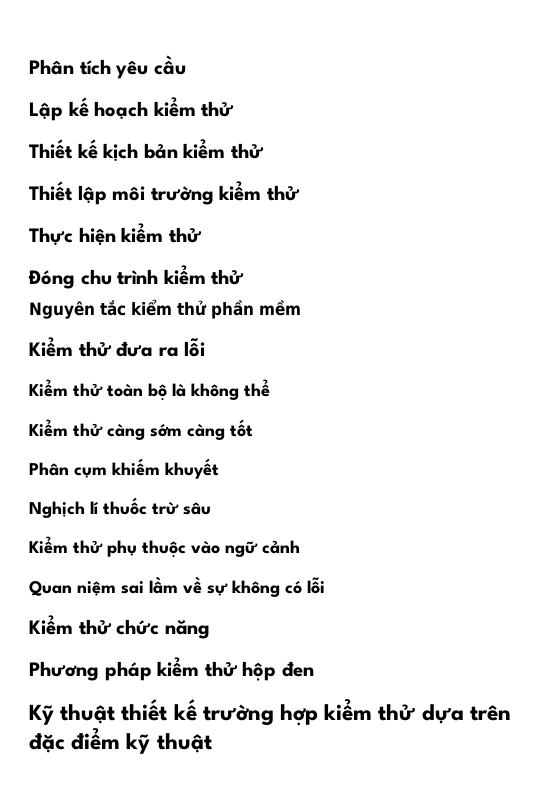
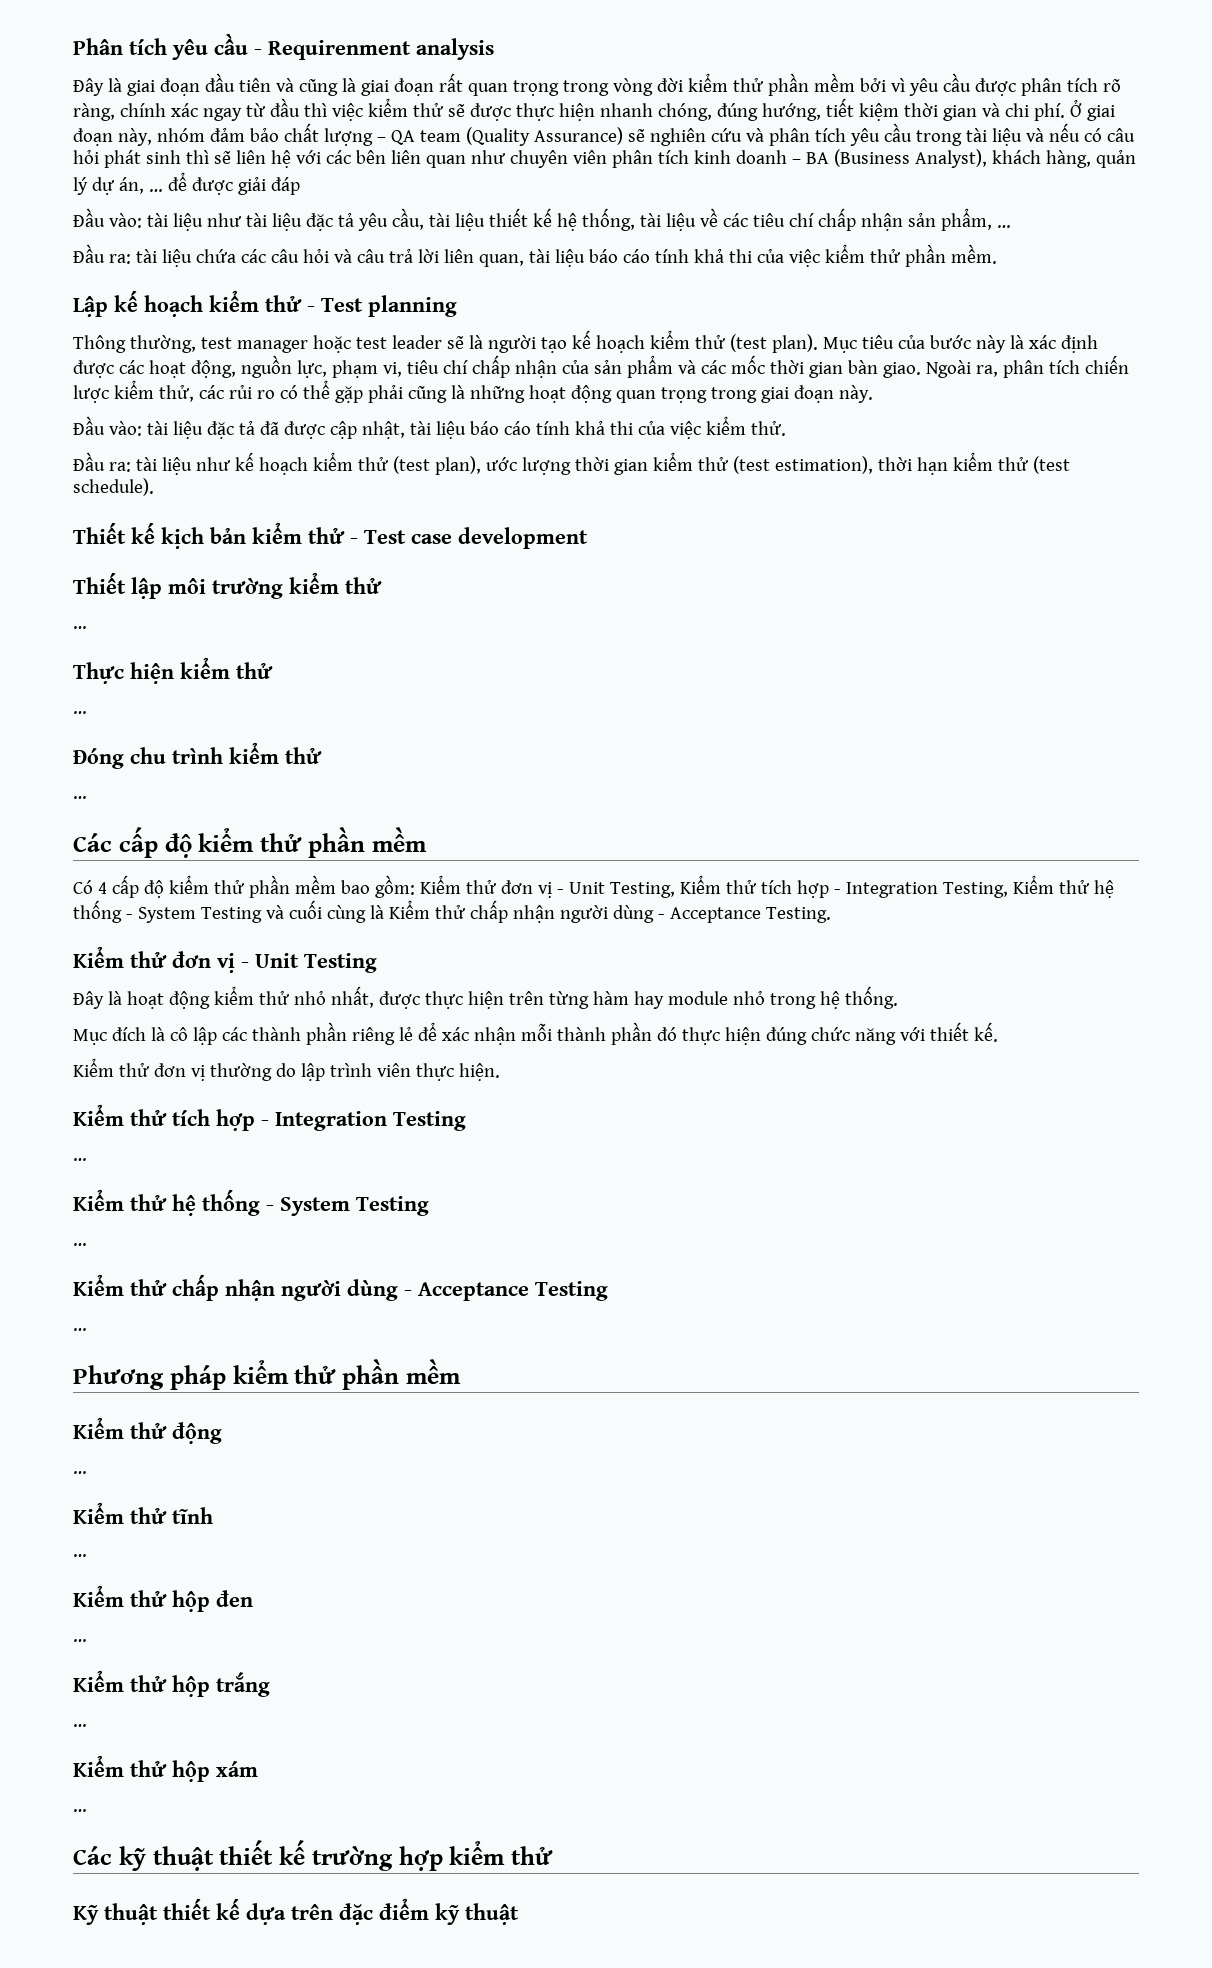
- Phân tích yêu cầu
+ Phân tích yêu cầu - Requirenment analysis
+ Đây là giai đoạn đầu tiên và cũng là giai đoạn rất quan trọng trong vòng đời kiểm thử phần mềm bởi vì yêu cầu được phân tích rõ ràng, chính xác ngay từ đầu thì việc kiểm thử sẽ được thực hiện nhanh chóng, đúng hướng, tiết kiệm thời gian và chi phí. Ở giai đoạn này, nhóm đảm bảo chất lượng – QA team (Quality Assurance) sẽ nghiên cứu và phân tích yêu cầu trong tài liệu và nếu có câu hỏi phát sinh thì sẽ liên hệ với các bên liên quan như chuyên viên phân tích kinh doanh – BA (Business Analyst), khách hàng, quản lý dự án, … để được giải đáp
+ Đầu vào: tài liệu như tài liệu đặc tả yêu cầu, tài liệu thiết kế hệ thống, tài liệu về các tiêu chí chấp nhận sản phẩm, …
+ Đầu ra: tài liệu chứa các câu hỏi và câu trả lời liên quan, tài liệu báo cáo tính khả thi của việc kiểm thử phần mềm.
- Lập kế hoạch kiểm thử
+ Lập kế hoạch kiểm thử - Test planning
+ Thông thường, test manager hoặc test leader sẽ là người tạo kế hoạch kiểm thử (test plan). Mục tiêu của bước này là xác định được các hoạt động, nguồn lực, phạm vi, tiêu chí chấp nhận của sản phẩm và các mốc thời gian bàn giao. Ngoài ra, phân tích chiến lược kiểm thử, các rủi ro có thể gặp phải cũng là những hoạt động quan trọng trong giai đoạn này.
+ Đầu vào: tài liệu đặc tả đã được cập nhật, tài liệu báo cáo tính khả thi của việc kiểm thử.
+ Đầu ra: tài liệu như kế hoạch kiểm thử (test plan), ước lượng thời gian kiểm thử (test estimation), thời hạn kiểm thử (test schedule).
- Thiết kế kịch bản kiểm thử
+ Thiết kế kịch bản kiểm thử - Test case development
  Thiết lập môi trường kiểm thử
+ …
  Thực hiện kiểm thử
+ …
  Đóng chu trình kiểm thử
- Nguyên tắc kiểm thử phần mềm
+ …
+ Các cấp độ kiểm thử phần mềm
+ Có 4 cấp độ kiểm thử phần mềm bao gồm: Kiểm thử đơn vị - Unit Testing, Kiểm thử tích hợp - Integration Testing, Kiểm thử hệ thống - System Testing và cuối cùng là Kiểm thử chấp nhận người dùng - Acceptance Testing.
+ Kiểm thử đơn vị - Unit Testing
+ Đây là hoạt động kiểm thử nhỏ nhất, được thực hiện trên từng hàm hay module nhỏ trong hệ thống.
+ Mục đích là cô lập các thành phần riêng lẻ để xác nhận mỗi thành phần đó thực hiện đúng chức năng với thiết kế.
+ Kiểm thử đơn vị thường do lập trình viên thực hiện.
+ Kiểm thử tích hợp - Integration Testing
+ …
+ Kiểm thử hệ thống - System Testing
+ …
+ Kiểm thử chấp nhận người dùng - Acceptance Testing
+ …
+ Phương pháp kiểm thử phần mềm
- Kiểm thử đưa ra lỗi
- Kiểm thử toàn bộ là không thể
- Kiểm thử càng sớm càng tốt
- Phân cụm khiếm khuyết
- Nghịch lí thuốc trừ sâu
- Kiểm thử phụ thuộc vào ngữ cảnh
- Quan niệm sai lầm về sự không có lỗi
- Kiểm thử chức năng
- Phương pháp kiểm thử hộp đen
- Kỹ thuật thiết kế trường hợp kiểm thử dựa trên đặc điểm kỹ thuật
+ Kiểm thử động
+ …
+ Kiểm thử tĩnh
+ …
+ Kiểm thử hộp đen
+ …
+ Kiểm thử hộp trắng
+ …
+ Kiểm thử hộp xám
+ …
+ Các kỹ thuật thiết kế trường hợp kiểm thử
+ Kỹ thuật thiết kế dựa trên đặc điểm kỹ thuật

